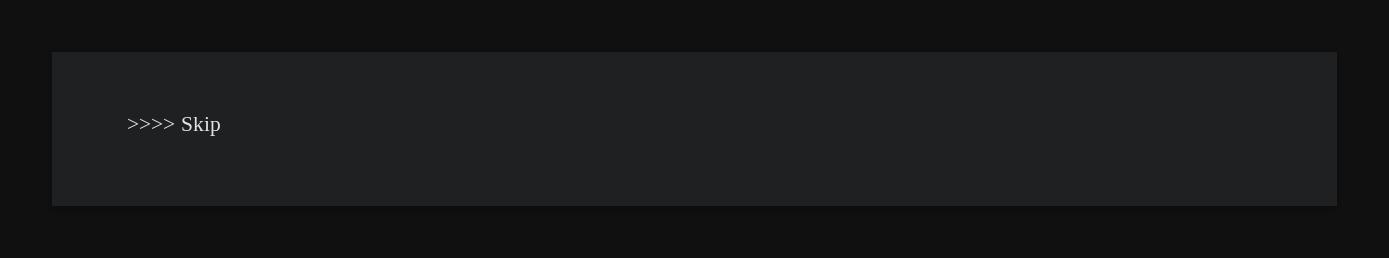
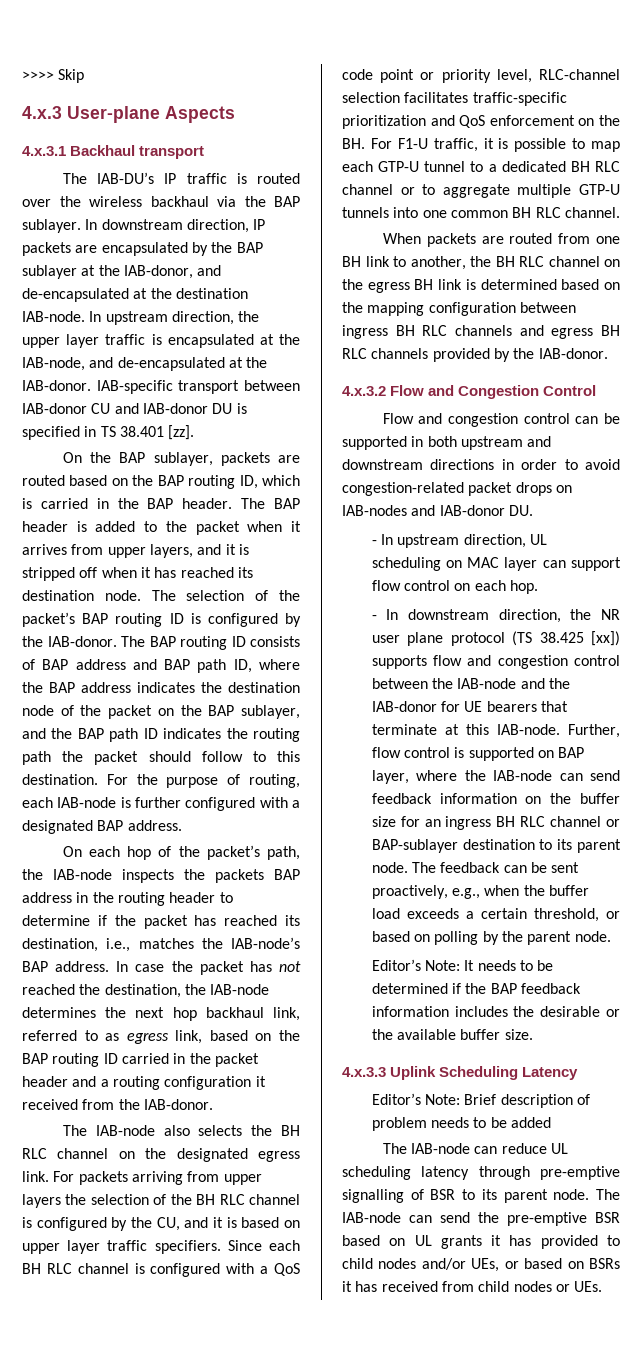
+ 4.x.3 User-plane Aspects
+ 4.x.3.1 Backhaul transport
+ The IAB-DU’s IP traffic is routed over the wireless backhaul via the BAP sublayer. In downstream direction, IP packets are encapsulated by the BAP sublayer at the IAB-donor, and de-encapsulated at the destination IAB-node. In upstream direction, the upper layer traffic is encapsulated at the IAB-node, and de-encapsulated at the IAB-donor. IAB-specific transport between IAB-donor CU and IAB-donor DU is specified in TS 38.401 [zz].
+ On the BAP sublayer, packets are routed based on the BAP routing ID, which is carried in the BAP header. The BAP header is added to the packet when it arrives from upper layers, and it is stripped off when it has reached its destination node. The selection of the packet’s BAP routing ID is configured by the IAB-donor. The BAP routing ID consists of BAP address and BAP path ID, where the BAP address indicates the destination node of the packet on the BAP sublayer, and the BAP path ID indicates the routing path the packet should follow to this destination. For the purpose of routing, each IAB-node is further configured with a designated BAP address.
+ On each hop of the packet’s path, the IAB-node inspects the packets BAP address in the routing header to determine if the packet has reached its destination, i.e., matches the IAB-node’s BAP address. In case the packet has not reached the destination, the IAB-node determines the next hop backhaul link, referred to as egress link, based on the BAP routing ID carried in the packet header and a routing configuration it received from the IAB-donor.
+ The IAB-node also selects the BH RLC channel on the designated egress link. For packets arriving from upper layers the selection of the BH RLC channel is configured by the CU, and it is based on upper layer traffic specifiers. Since each BH RLC channel is configured with a QoS code point or priority level, RLC-channel selection facilitates traffic-specific prioritization and QoS enforcement on the BH. For F1-U traffic, it is possible to map each GTP-U tunnel to a dedicated BH RLC channel or to aggregate multiple GTP-U tunnels into one common BH RLC channel.
+ When packets are routed from one BH link to another, the BH RLC channel on the egress BH link is determined based on the mapping configuration between ingress BH RLC channels and egress BH RLC channels provided by the IAB-donor.
+ 4.x.3.2 Flow and Congestion Control
+ Flow and congestion control can be supported in both upstream and downstream directions in order to avoid congestion-related packet drops on IAB-nodes and IAB-donor DU.
+ - In upstream direction, UL scheduling on MAC layer can support flow control on each hop.
+ - In downstream direction, the NR user plane protocol (TS 38.425 [xx]) supports flow and congestion control between the IAB-node and the IAB-donor for UE bearers that terminate at this IAB-node. Further, flow control is supported on BAP layer, where the IAB-node can send feedback information on the buffer size for an ingress BH RLC channel or BAP-sublayer destination to its parent node. The feedback can be sent proactively, e.g., when the buffer load exceeds a certain threshold, or based on polling by the parent node.
+ Editor’s Note: It needs to be determined if the BAP feedback information includes the desirable or the available buffer size.
+ 4.x.3.3 Uplink Scheduling Latency
+ Editor’s Note: Brief description of problem needs to be added
+ The IAB-node can reduce UL scheduling latency through pre-emptive signalling of BSR to its parent node. The IAB-node can send the pre-emptive BSR based on UL grants it has provided to child nodes and/or UEs, or based on BSRs it has received from child nodes or UEs.

